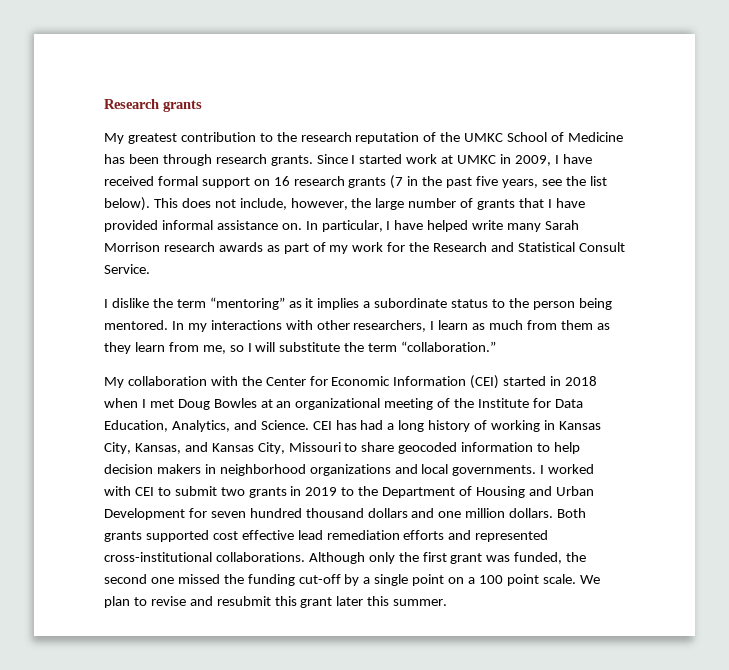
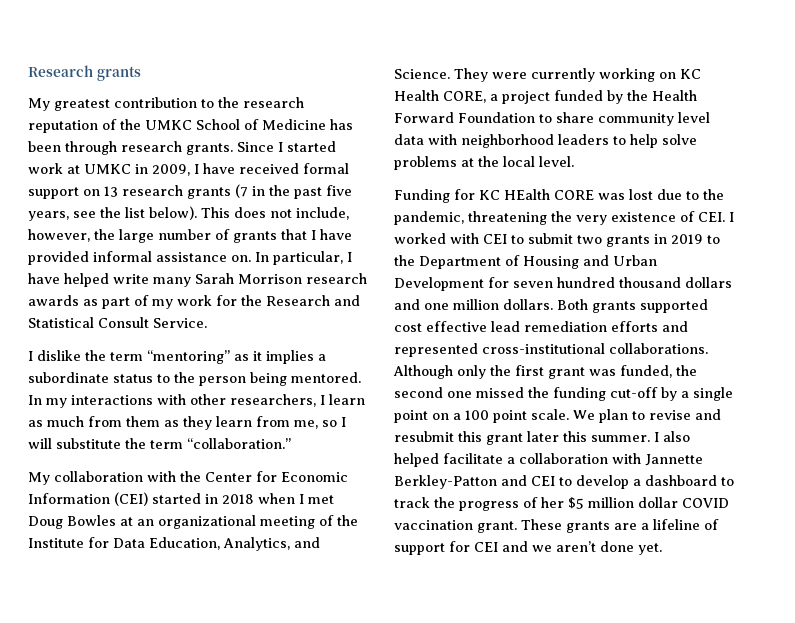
- Since I started work at UMKC in 2009, I have received formal support on 16 research grants (7 in the past five years, see the list below).
+ Since I started work at UMKC in 2009, I have received formal support on 13 research grants (7 in the past five years, see the list below).
- CEI has had a long history of working in Kansas City, Kansas, and Kansas City, Missouri to share geocoded information to help decision makers in neighborhood organizations and local governments. I worked with CEI to submit two grants in 2019 to the Department of Housing and Urban Development for seven hundred thousand dollars and one million dollars.
+ They were currently working on KC Health CORE, a project funded by the Health Forward Foundation to share community level data with neighborhood leaders to help solve problems at the local level.
+ Funding for KC HEalth CORE was lost due to the pandemic, threatening the very existence of CEI. I worked with CEI to submit two grants in 2019 to the Department of Housing and Urban Development for seven hundred thousand dollars and one million dollars.
+ I also helped facilitate a collaboration with Jannette Berkley-Patton and CEI to develop a dashboard to track the progress of her $5 million dollar COVID vaccination grant. These grants are a lifeline of support for CEI and we aren’t done yet.

